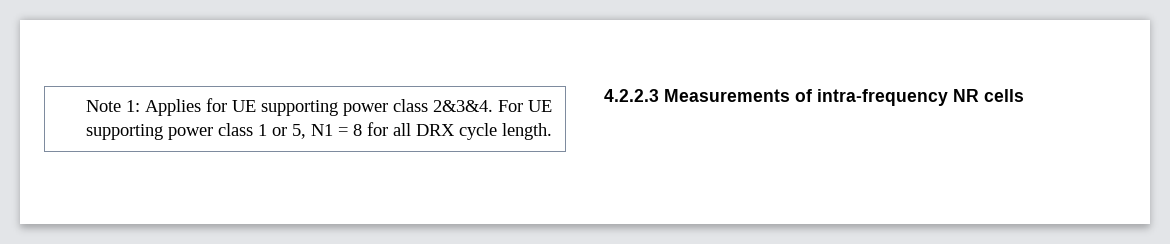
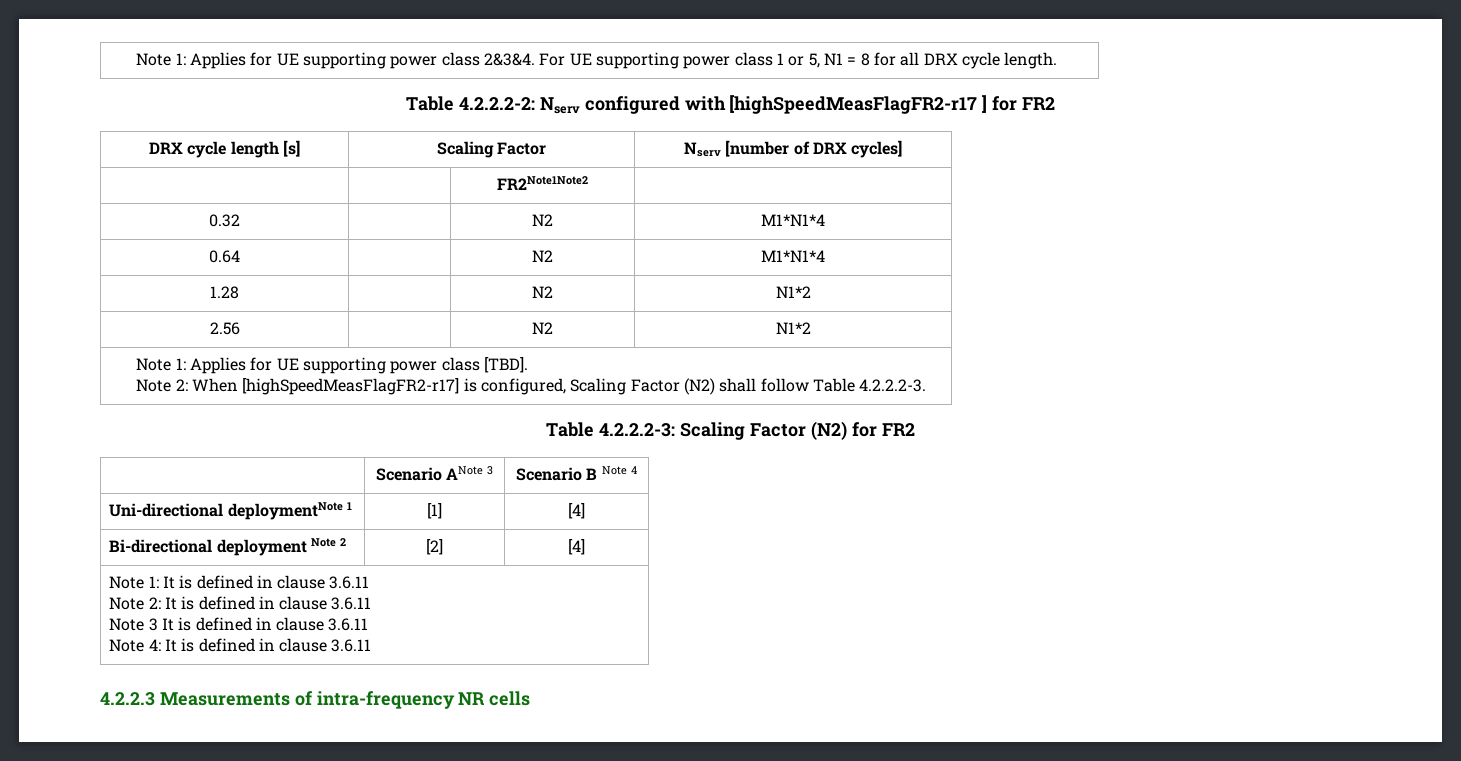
+ Table 4.2.2.2-2: Nserv configured with [highSpeedMeasFlagFR2-r17 ] for FR2
+ DRX cycle length [s] | Scaling Factor | Nserv [number of DRX cycles]
+ | | FR2Note1Note2 |
+ 0.32 | | N2 | M1*N1*4
+ 0.64 | | N2 | M1*N1*4
+ 1.28 | | N2 | N1*2
+ 2.56 | | N2 | N1*2
+ Note 1: Applies for UE supporting power class [TBD].
+ Note 2: When [highSpeedMeasFlagFR2-r17] is configured, Scaling Factor (N2) shall follow Table 4.2.2.2-3.
+ Table 4.2.2.2-3: Scaling Factor (N2) for FR2
+ | Scenario ANote 3 | Scenario B Note 4
+ Uni-directional deploymentNote 1 | [1] | [4]
+ Bi-directional deployment Note 2 | [2] | [4]
+ Note 1: It is defined in clause 3.6.11
+ Note 2: It is defined in clause 3.6.11
+ Note 3 It is defined in clause 3.6.11
+ Note 4: It is defined in clause 3.6.11

